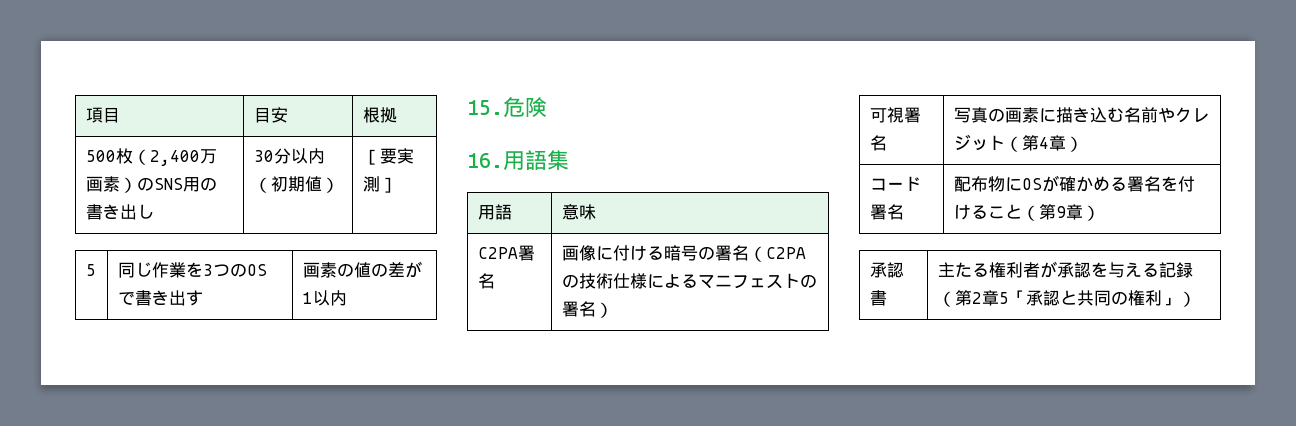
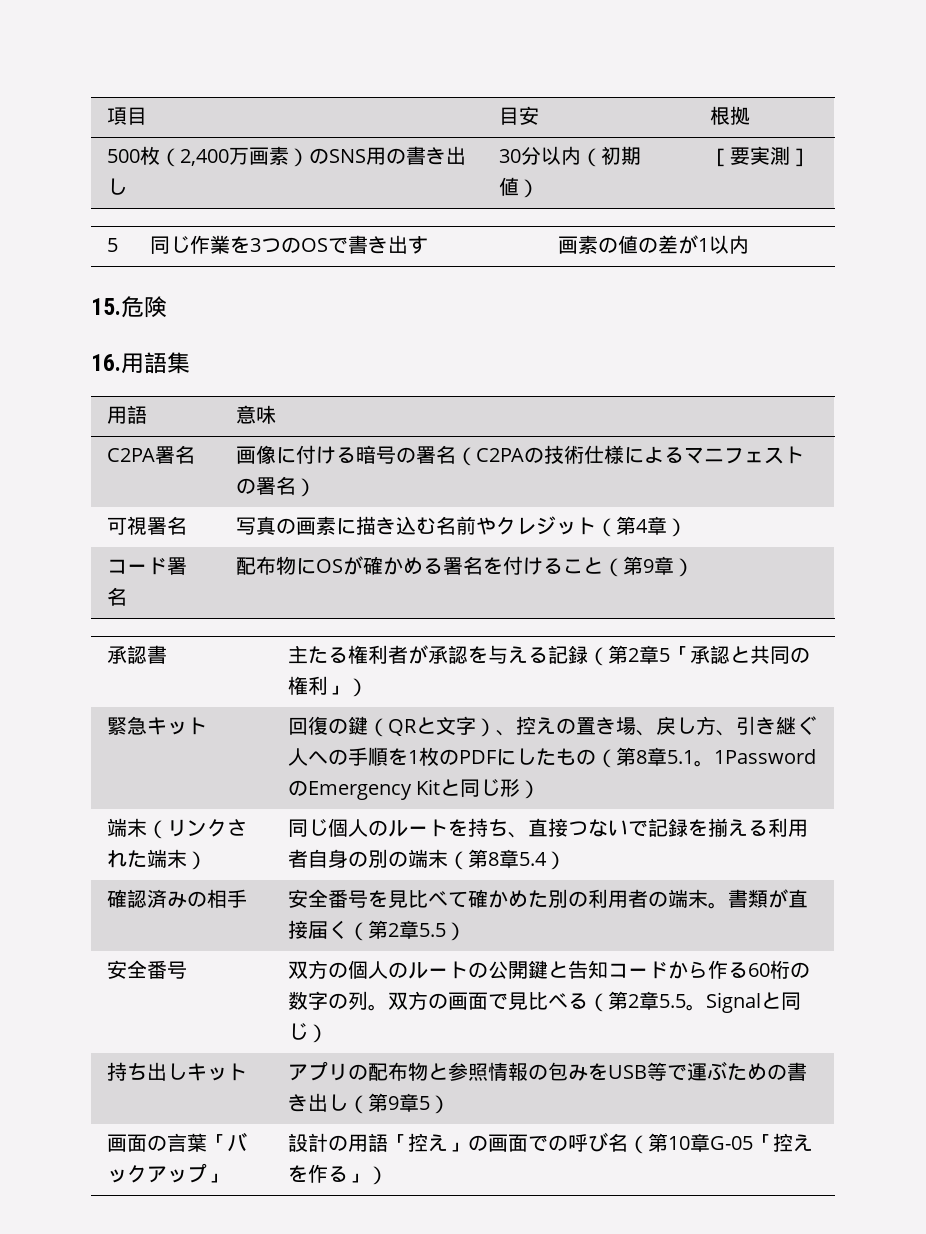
+ 緊急キット | 回復の鍵（QRと文字）、控えの置き場、戻し方、引き継ぐ人への手順を1枚のPDFにしたもの（第8章5.1。1PasswordのEmergency Kitと同じ形）
+ 端末（リンクされた端末） | 同じ個人のルートを持ち、直接つないで記録を揃える利用者自身の別の端末（第8章5.4）
+ 確認済みの相手 | 安全番号を見比べて確かめた別の利用者の端末。書類が直接届く（第2章5.5）
+ 安全番号 | 双方の個人のルートの公開鍵と告知コードから作る60桁の数字の列。双方の画面で見比べる（第2章5.5。Signalと同じ）
+ 持ち出しキット | アプリの配布物と参照情報の包みをUSB等で運ぶための書き出し（第9章5）
+ 画面の言葉「バックアップ」 | 設計の用語「控え」の画面での呼び名（第10章G-05「控えを作る」）

